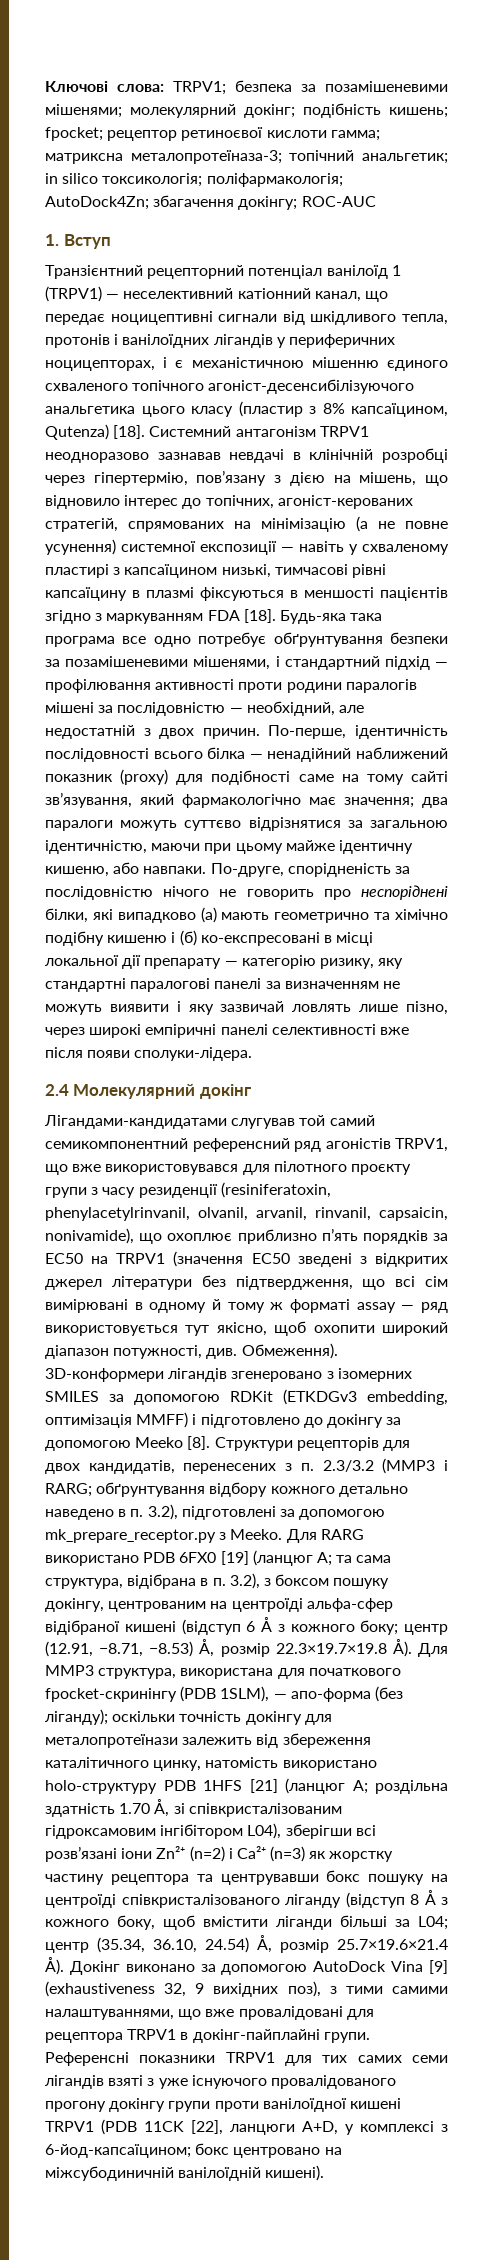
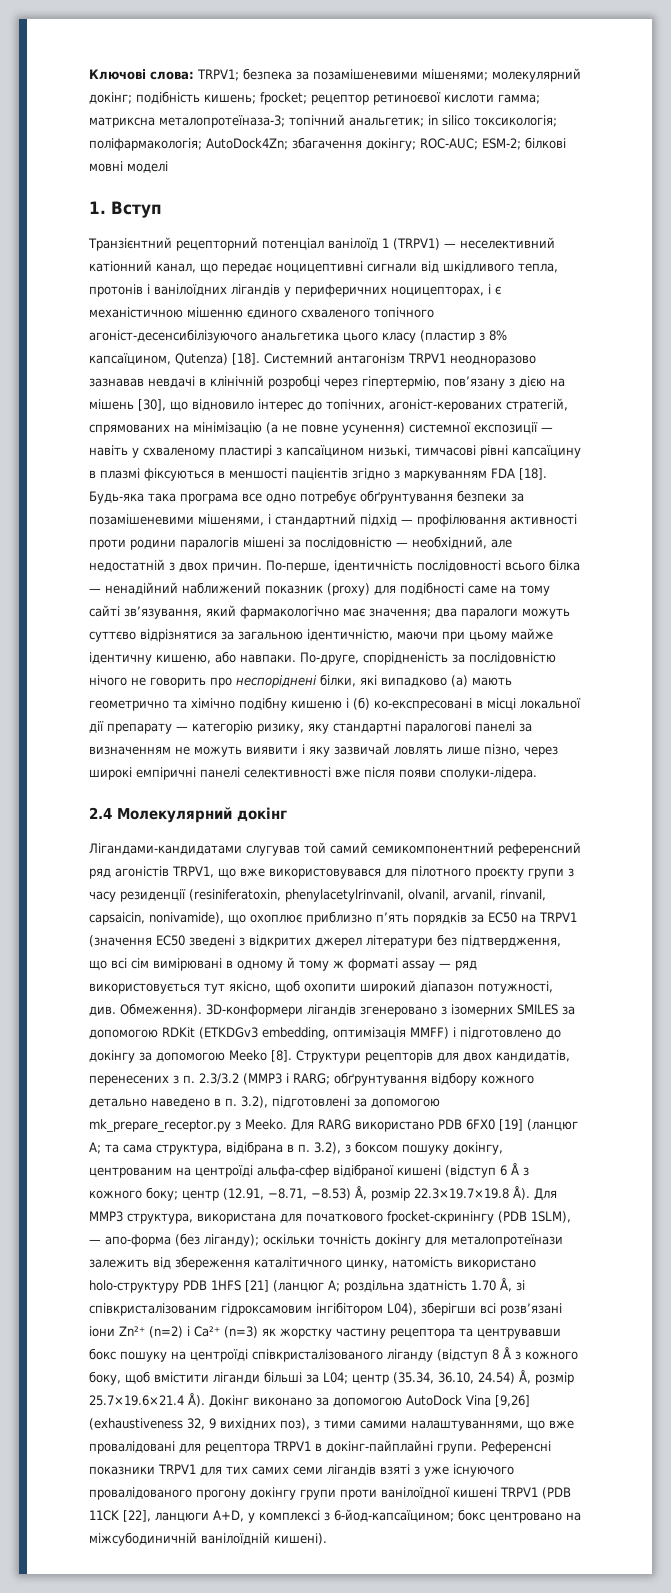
- Ключові слова: TRPV1; безпека за позамішеневими мішенями; молекулярний докінг; подібність кишень; fpocket; рецептор ретиноєвої кислоти гамма; матриксна металопротеїназа-3; топічний анальгетик; in silico токсикологія; поліфармакологія; AutoDock4Zn; збагачення докінгу; ROC-AUC
+ Ключові слова: TRPV1; безпека за позамішеневими мішенями; молекулярний докінг; подібність кишень; fpocket; рецептор ретиноєвої кислоти гамма; матриксна металопротеїназа-3; топічний анальгетик; in silico токсикологія; поліфармакологія; AutoDock4Zn; збагачення докінгу; ROC-AUC; ESM-2; білкові мовні моделі
- Системний антагонізм TRPV1 неодноразово зазнавав невдачі в клінічній розробці через гіпертермію, пов’язану з дією на мішень, що відновило інтерес до топічних, агоніст-керованих стратегій, спрямованих на мінімізацію (а не повне усунення) системної експозиції — навіть у схваленому пластирі з капсаїцином низькі, тимчасові рівні капсаїцину в плазмі фіксуються в меншості пацієнтів згідно з маркуванням FDA [18].
+ Системний антагонізм TRPV1 неодноразово зазнавав невдачі в клінічній розробці через гіпертермію, пов’язану з дією на мішень [30], що відновило інтерес до топічних, агоніст-керованих стратегій, спрямованих на мінімізацію (а не повне усунення) системної експозиції — навіть у схваленому пластирі з капсаїцином низькі, тимчасові рівні капсаїцину в плазмі фіксуються в меншості пацієнтів згідно з маркуванням FDA [18].
- центр (35.34, 36.10, 24.54) Å, розмір 25.7×19.6×21.4 Å). Докінг виконано за допомогою AutoDock Vina [9] (exhaustiveness 32, 9 вихідних поз), з тими самими налаштуваннями, що вже провалідовані для рецептора TRPV1 в докінг-пайплайні групи.
+ центр (35.34, 36.10, 24.54) Å, розмір 25.7×19.6×21.4 Å). Докінг виконано за допомогою AutoDock Vina [9,26] (exhaustiveness 32, 9 вихідних поз), з тими самими налаштуваннями, що вже провалідовані для рецептора TRPV1 в докінг-пайплайні групи.

